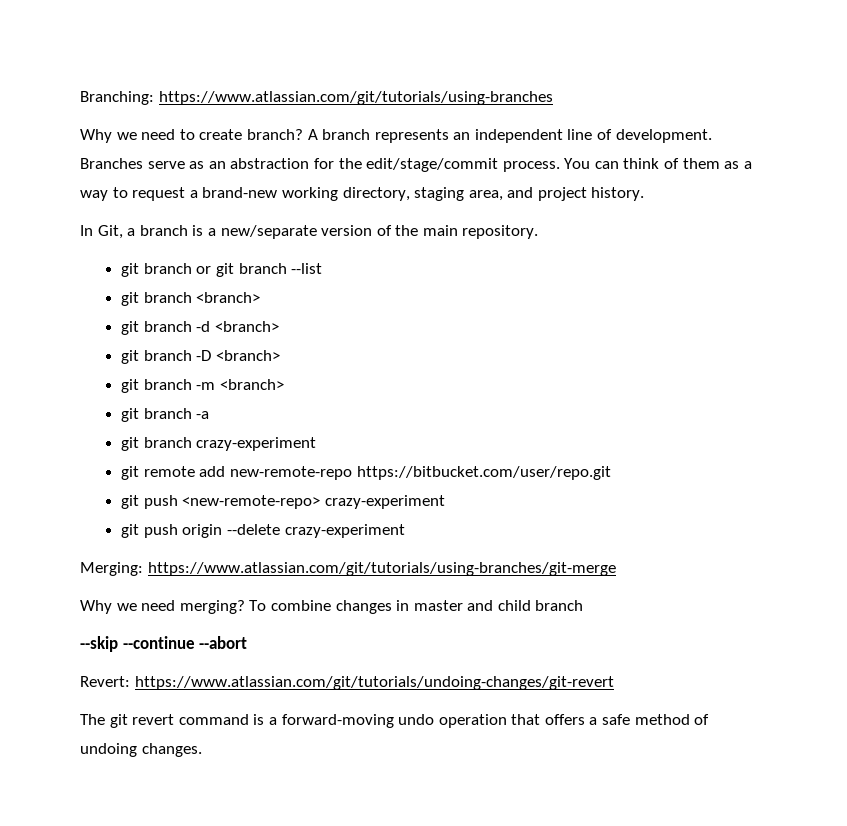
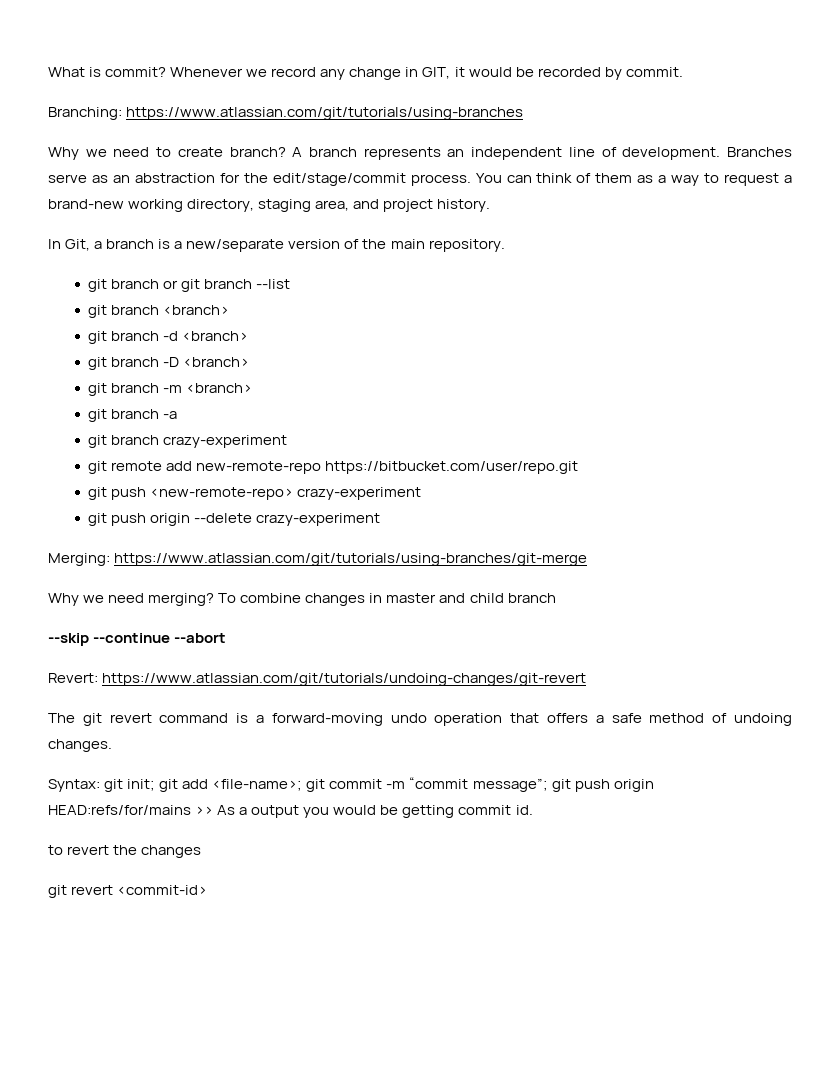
+ What is commit? Whenever we record any change in GIT, it would be recorded by commit.
+ Syntax: git init; git add <file-name>; git commit -m “commit message”; git push origin HEAD:refs/for/mains >> As a output you would be getting commit id.
+ to revert the changes
+ git revert <commit-id>

